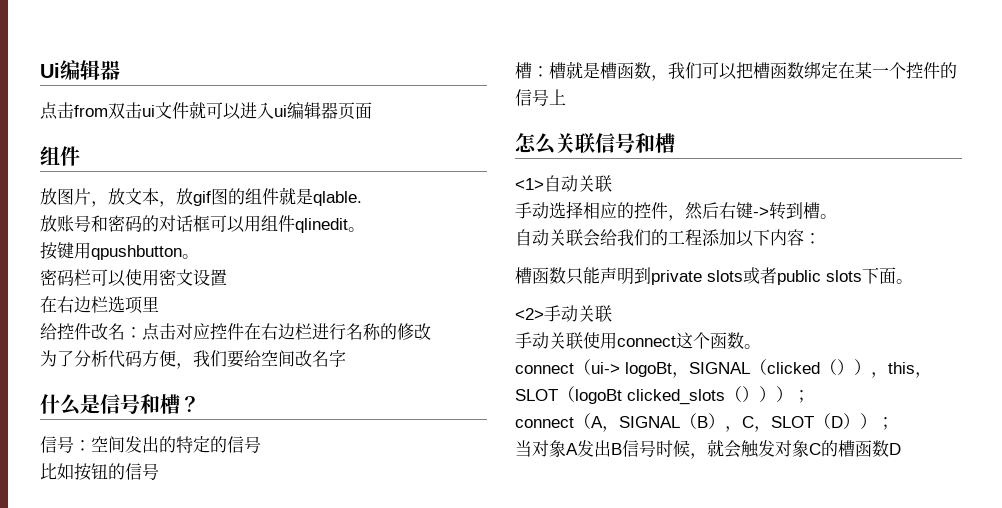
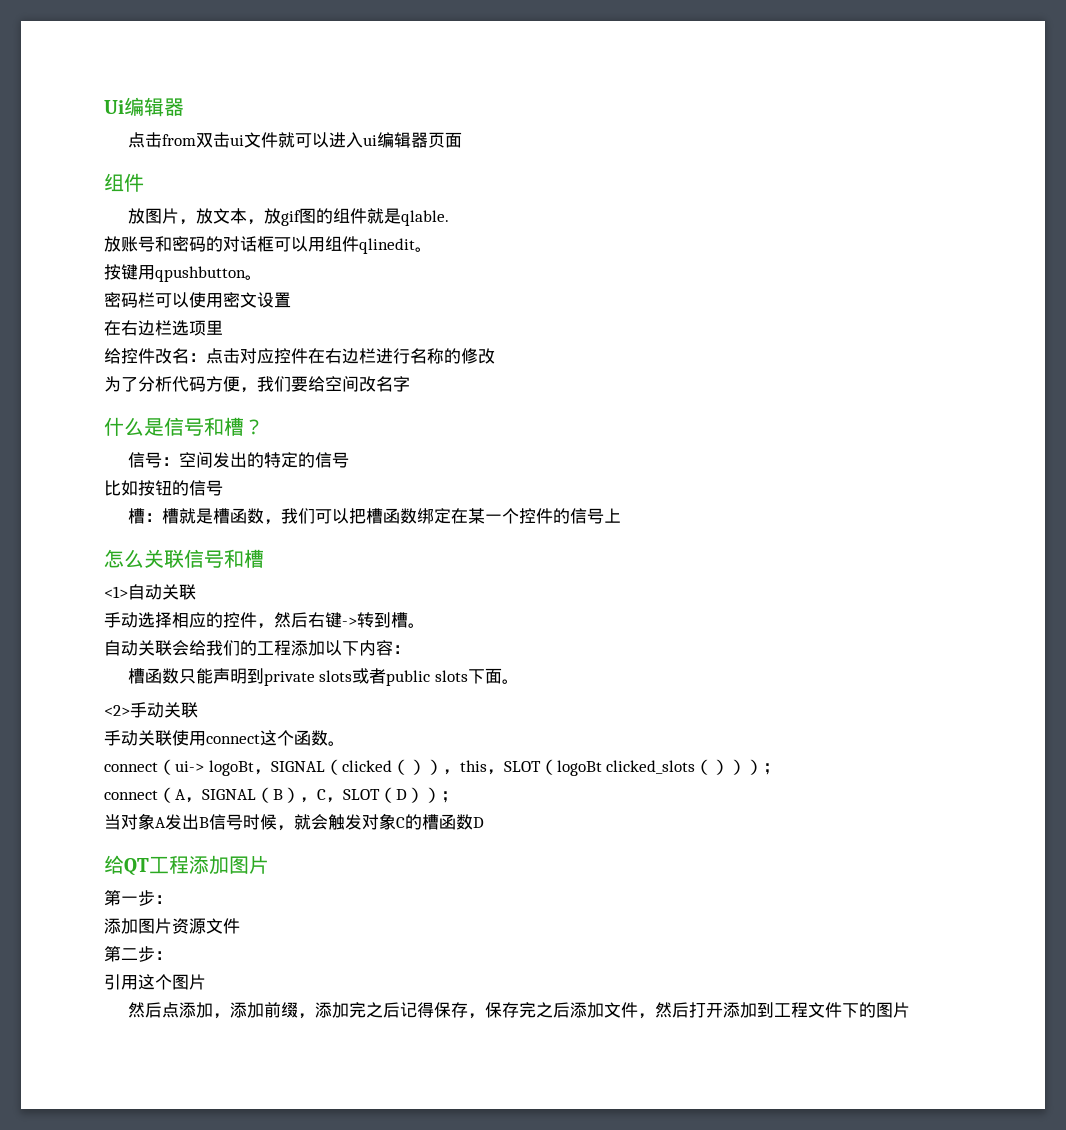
+ 给QT工程添加图片
+ 第一步：
+ 添加图片资源文件
+ 第二步：
+ 引用这个图片
+ 然后点添加，添加前缀，添加完之后记得保存，保存完之后添加文件，然后打开添加到工程文件下的图片

